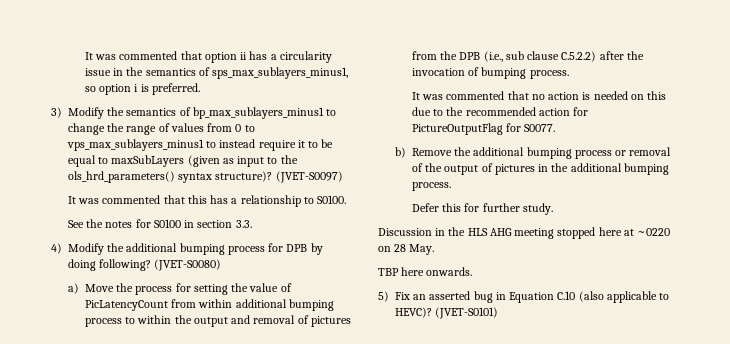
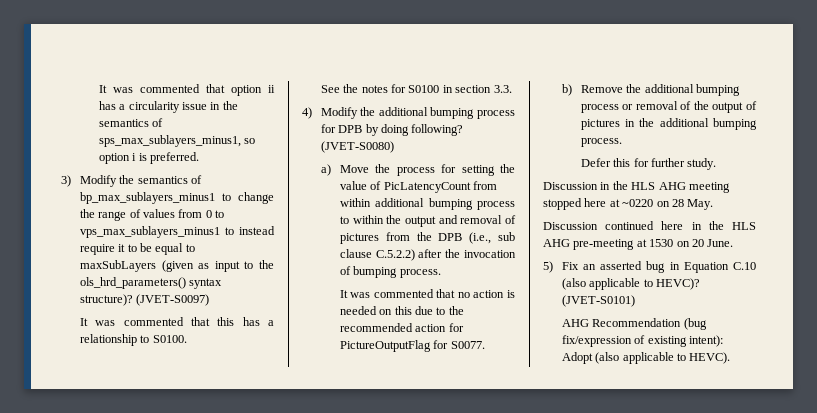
- TBP here onwards.
+ Discussion continued here in the HLS AHG pre-meeting at 1530 on 20 June.
+ AHG Recommendation (bug fix/expression of existing intent): Adopt (also applicable to HEVC).

